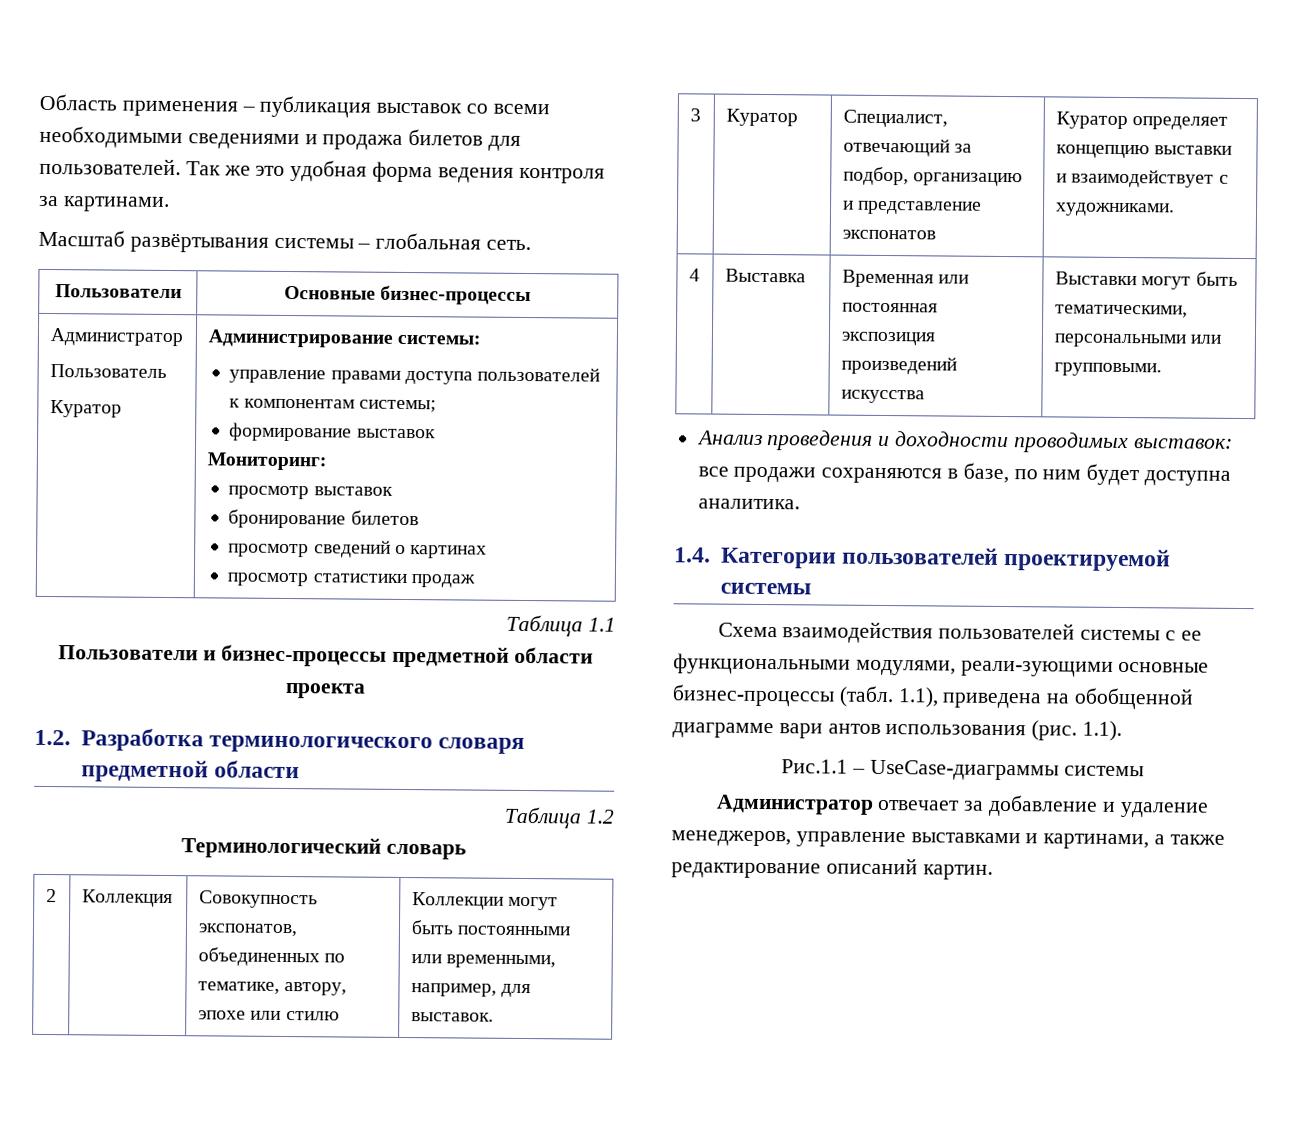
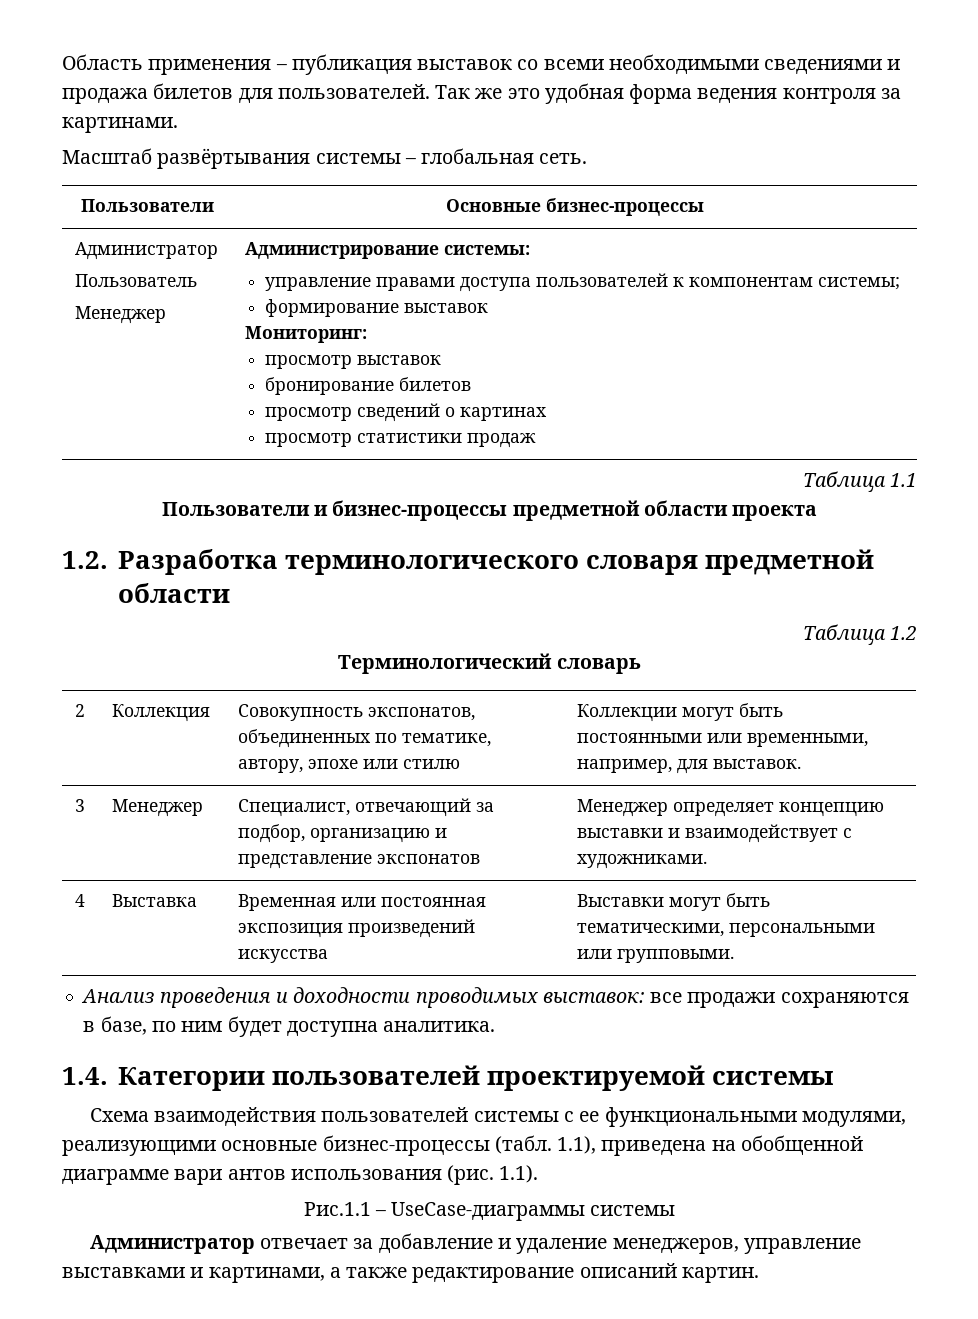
  Пользователи | Основные бизнес-процессы
  Администратор
  Пользователь
- Куратор | Администрирование системы:
+ Менеджер | Администрирование системы:
- 3 | Куратор | Специалист, отвечающий за подбор, организацию и представление экспонатов | Куратор определяет концепцию выставки и взаимодействует с художниками.
+ 3 | Менеджер | Специалист, отвечающий за подбор, организацию и представление экспонатов | Менеджер определяет концепцию выставки и взаимодействует с художниками.
- Схема взаимодействия пользователей системы с ее функциональными модулями, реали-зующими основные бизнес-процессы (табл.
+ Схема взаимодействия пользователей системы с ее функциональными модулями, реализующими основные бизнес-процессы (табл.

